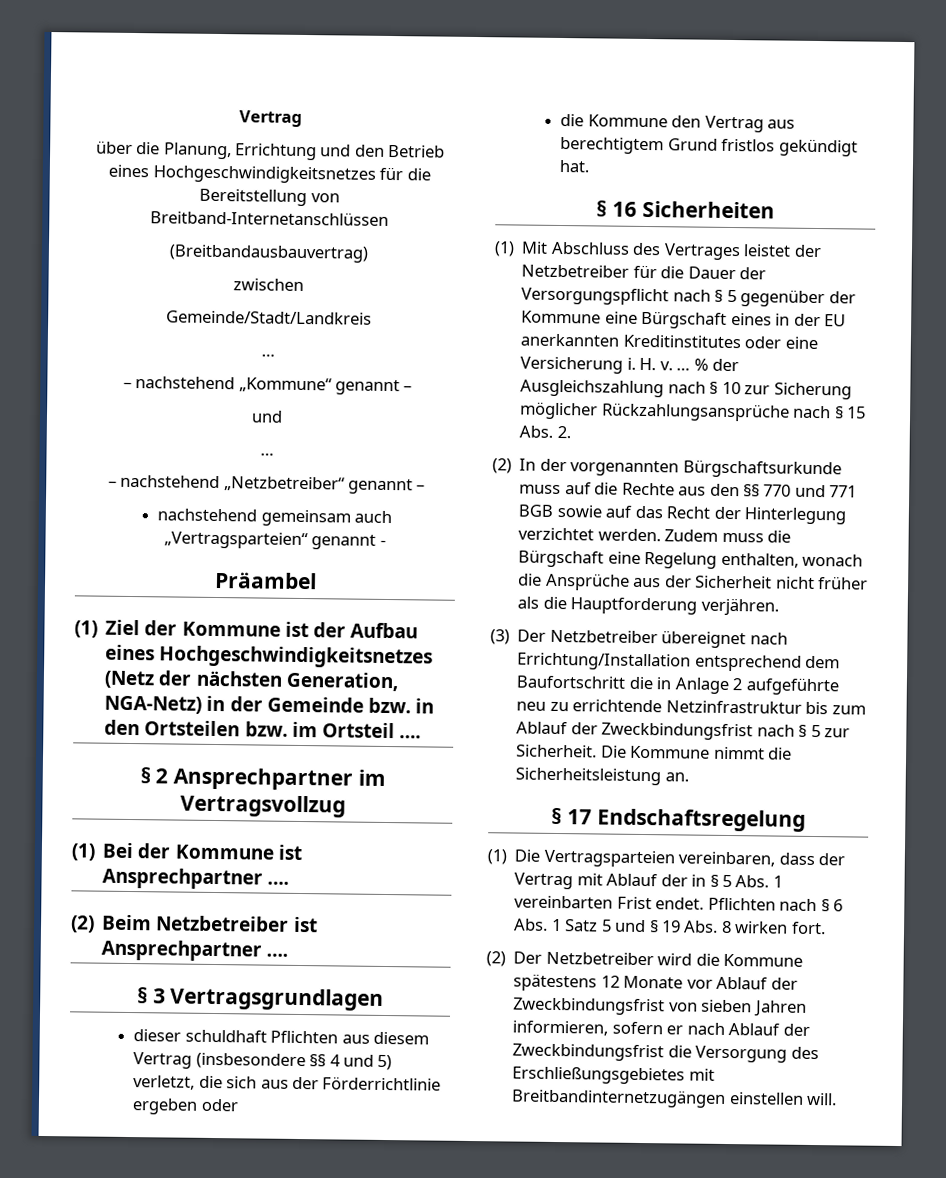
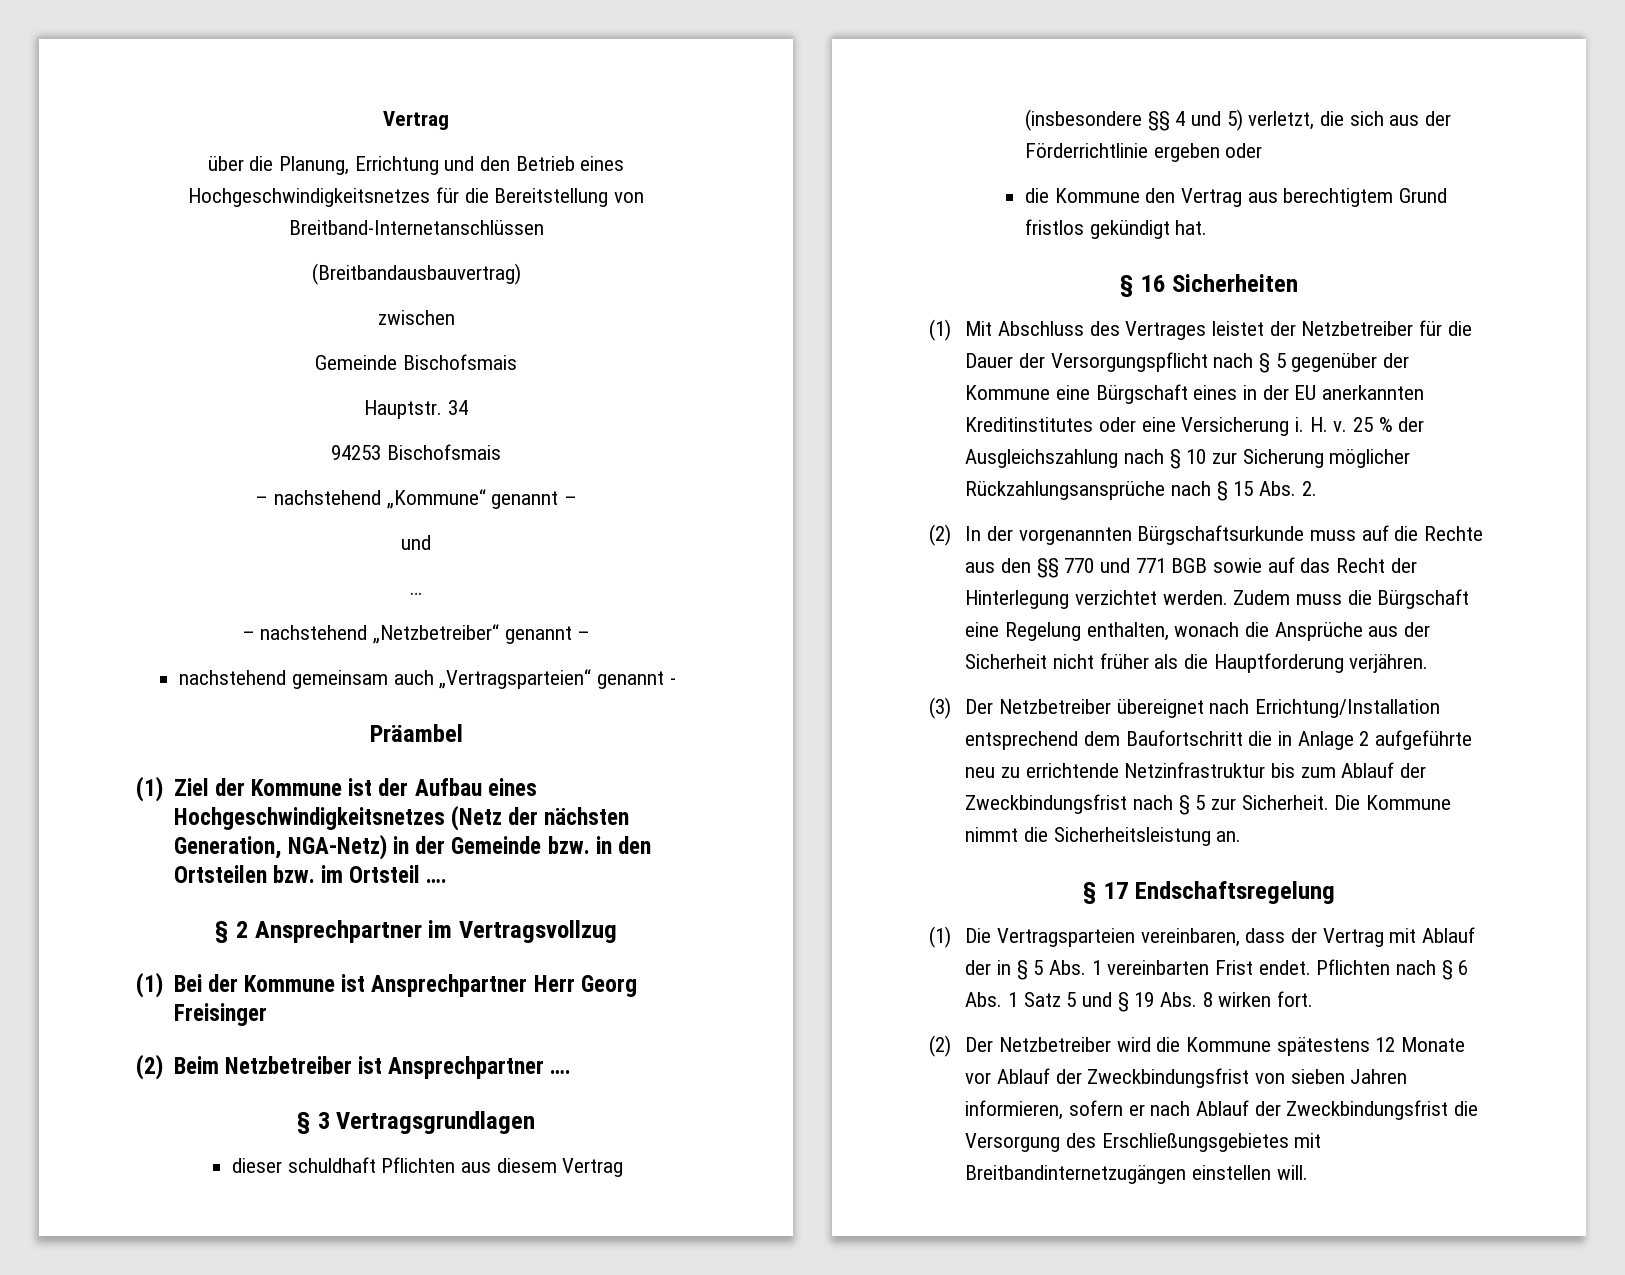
- Gemeinde/Stadt/Landkreis
- …
+ Gemeinde Bischofsmais
+ Hauptstr. 34
+ 94253 Bischofsmais
- (1) Bei der Kommune ist Ansprechpartner ….
+ (1) Bei der Kommune ist Ansprechpartner Herr Georg Freisinger
- … % der Ausgleichszahlung nach § 10 zur Sicherung möglicher Rückzahlungsansprüche nach § 15 Abs. 2.
+ 25 % der Ausgleichszahlung nach § 10 zur Sicherung möglicher Rückzahlungsansprüche nach § 15 Abs. 2.

